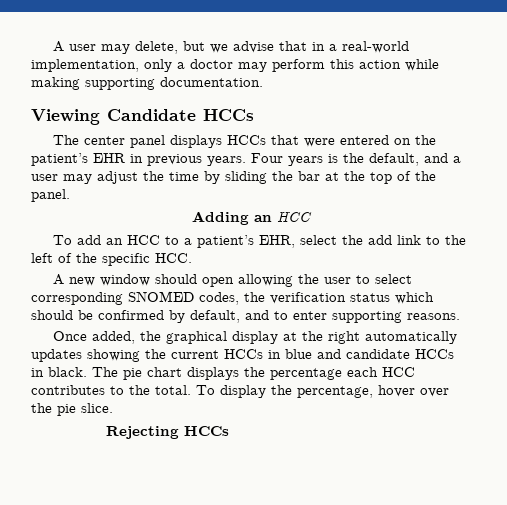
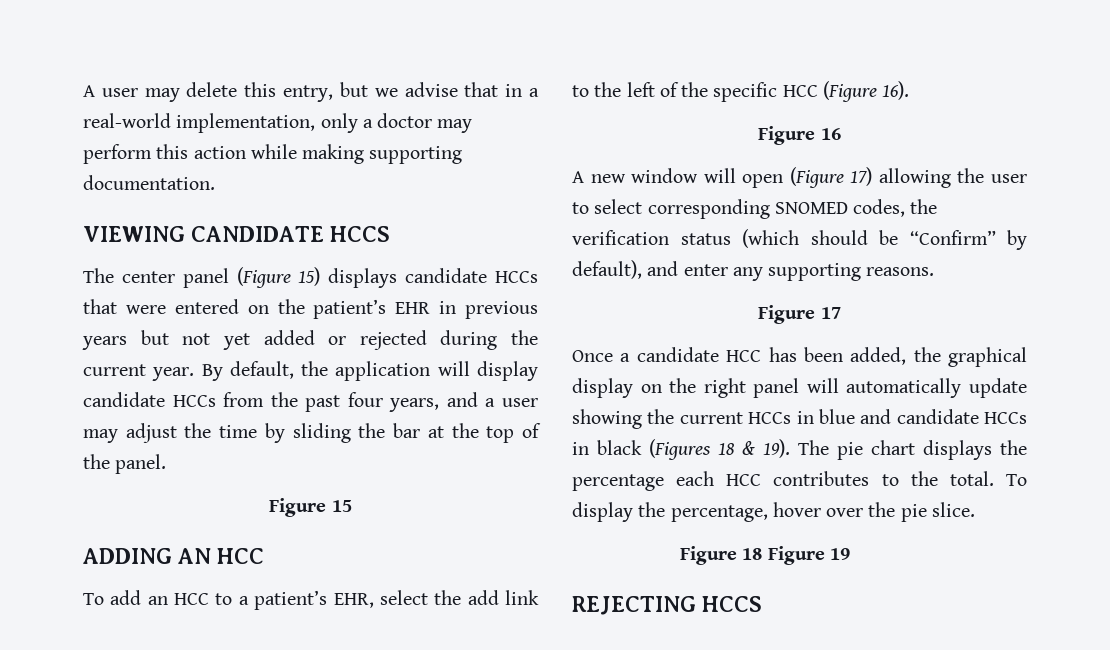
- A user may delete, but we advise that in a real-world implementation, only a doctor may perform this action while making supporting documentation.
+ A user may delete this entry, but we advise that in a real-world implementation, only a doctor may perform this action while making supporting documentation.
- Viewing Candidate HCCs
+ VIEWING CANDIDATE HCCS
- The center panel displays HCCs that were entered on the patient’s EHR in previous years. Four years is the default, and a user may adjust the time by sliding the bar at the top of the panel.
+ The center panel (Figure 15) displays candidate HCCs that were entered on the patient’s EHR in previous years but not yet added or rejected during the current year. By default, the application will display candidate HCCs from the past four years, and a user may adjust the time by sliding the bar at the top of the panel.
- Adding an HCC
+ Figure 15
+ ADDING AN HCC
- To add an HCC to a patient’s EHR, select the add link to the left of the specific HCC.
+ To add an HCC to a patient’s EHR, select the add link to the left of the specific HCC (Figure 16).
+ Figure 16
- A new window should open allowing the user to select corresponding SNOMED codes, the verification status which should be confirmed by default, and to enter supporting reasons.
+ A new window will open (Figure 17) allowing the user to select corresponding SNOMED codes, the verification status (which should be “Confirm” by default), and enter any supporting reasons.
+ Figure 17
- Once added, the graphical display at the right automatically updates showing the current HCCs in blue and candidate HCCs in black.
+ Once a candidate HCC has been added, the graphical display on the right panel will automatically update showing the current HCCs in blue and candidate HCCs in black (Figures 18 & 19).
- Rejecting HCCs
+ Figure 18 Figure 19
+ REJECTING HCCS

